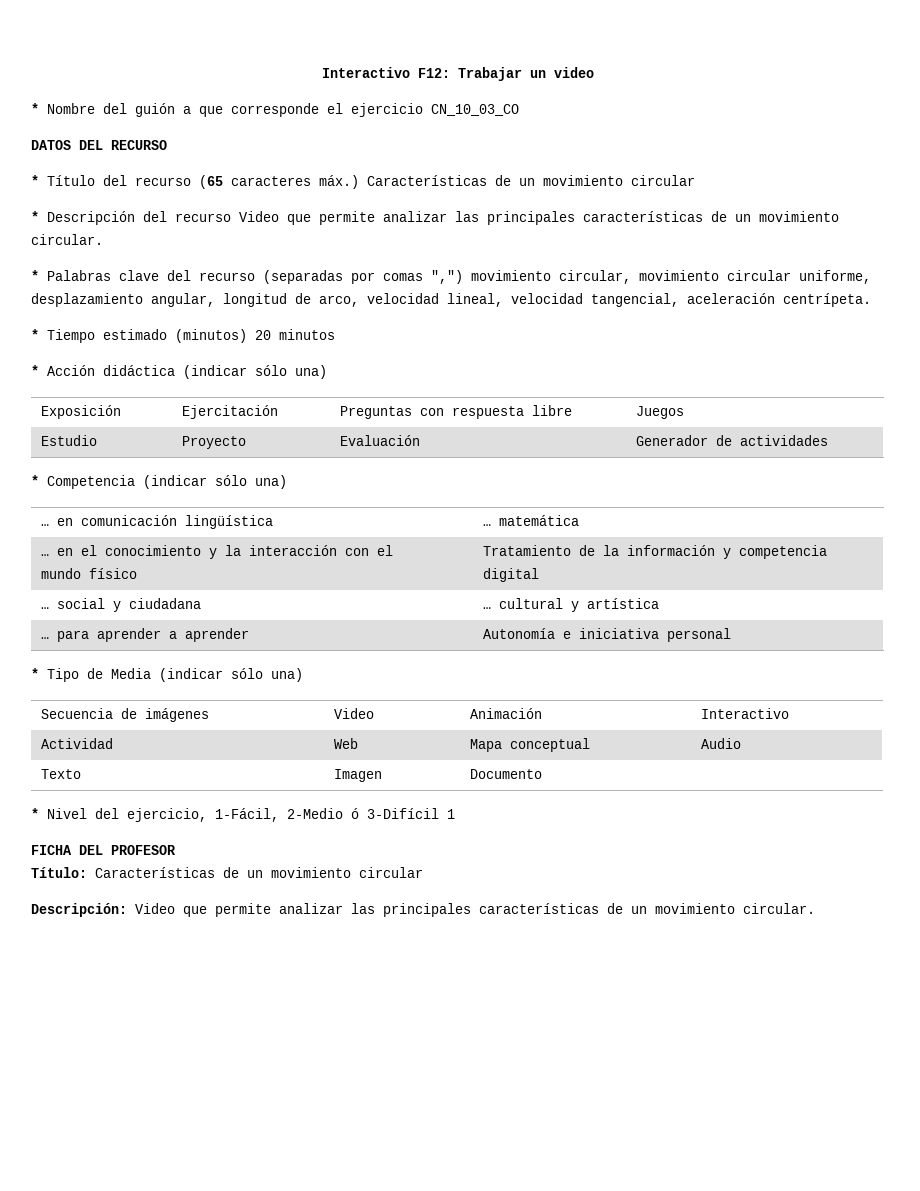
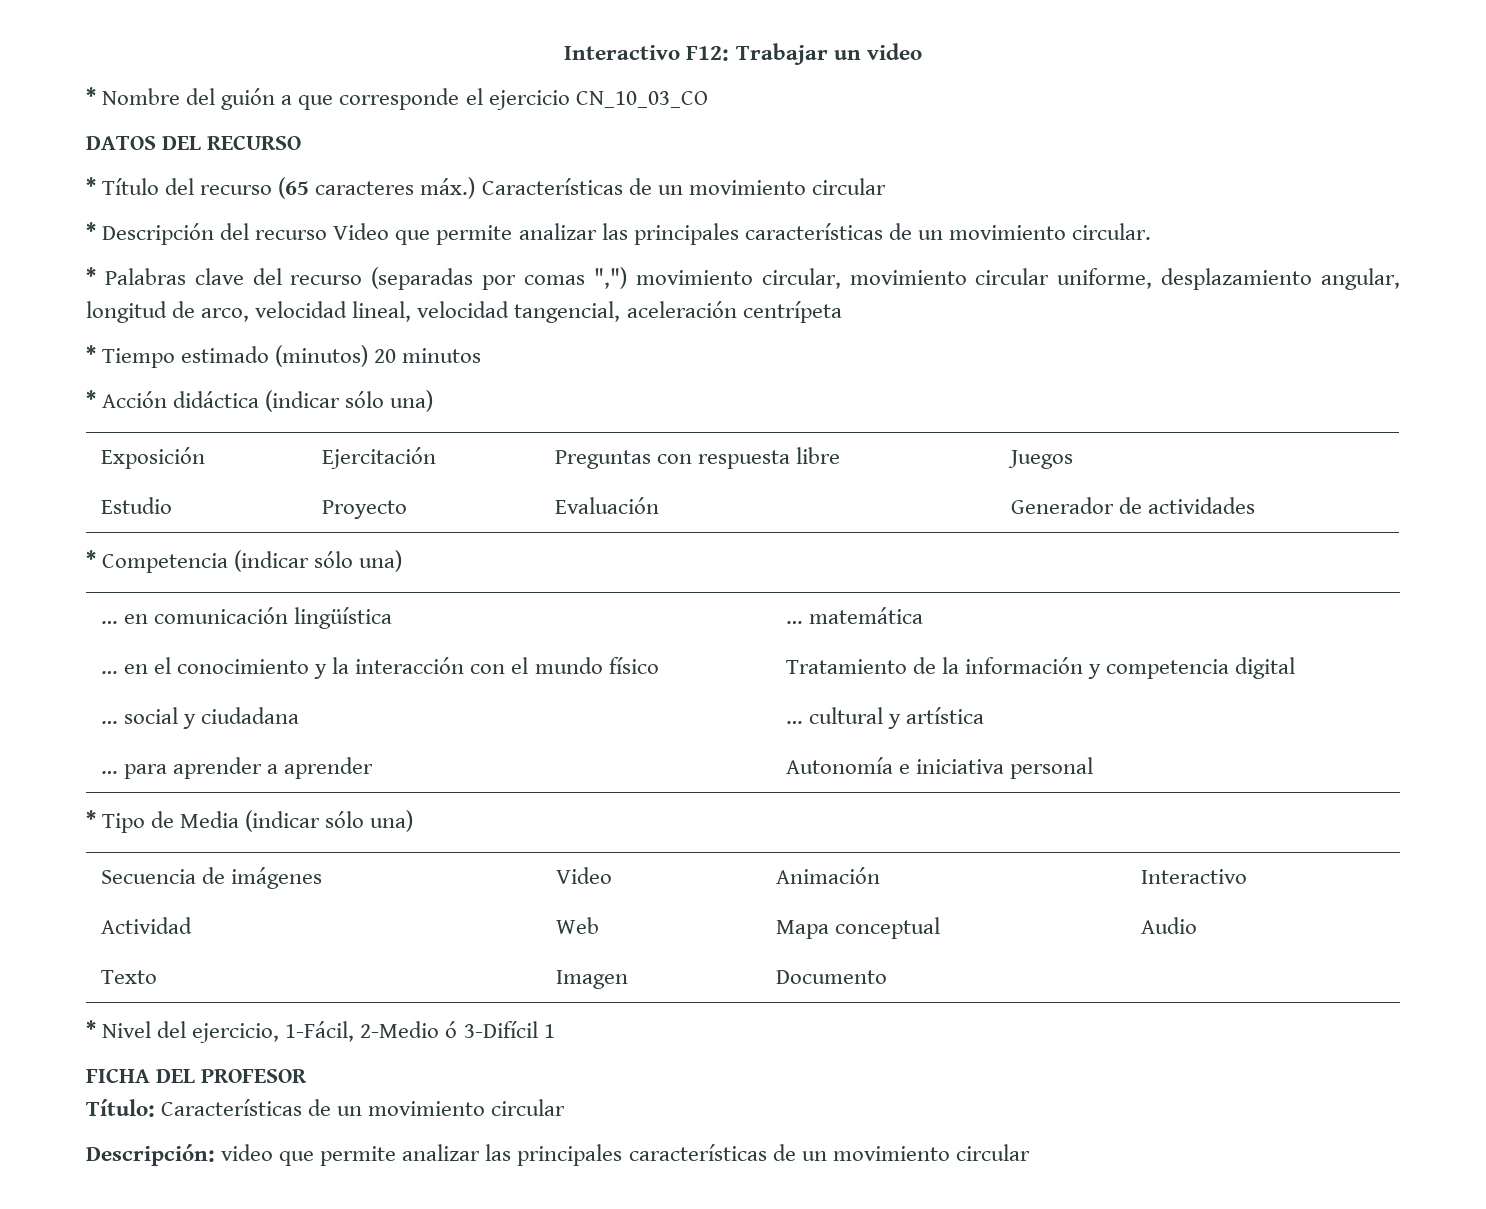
- * Palabras clave del recurso (separadas por comas ",") movimiento circular, movimiento circular uniforme, desplazamiento angular, longitud de arco, velocidad lineal, velocidad tangencial, aceleración centrípeta.
+ * Palabras clave del recurso (separadas por comas ",") movimiento circular, movimiento circular uniforme, desplazamiento angular, longitud de arco, velocidad lineal, velocidad tangencial, aceleración centrípeta
- Descripción: Video que permite analizar las principales características de un movimiento circular.
+ Descripción: video que permite analizar las principales características de un movimiento circular

